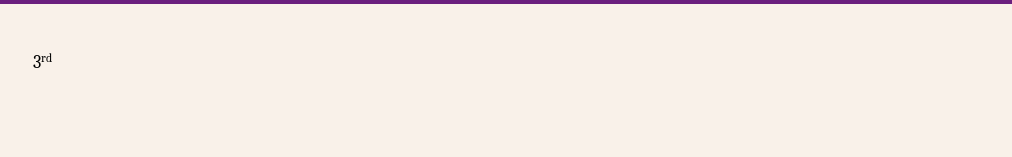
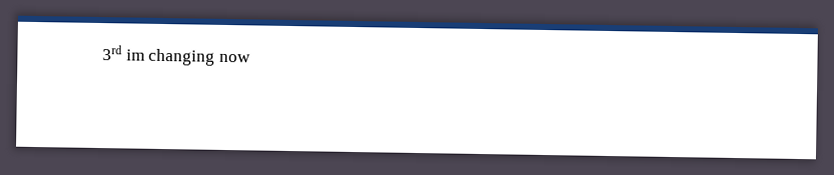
- 3rd
+ 3rd im changing now

